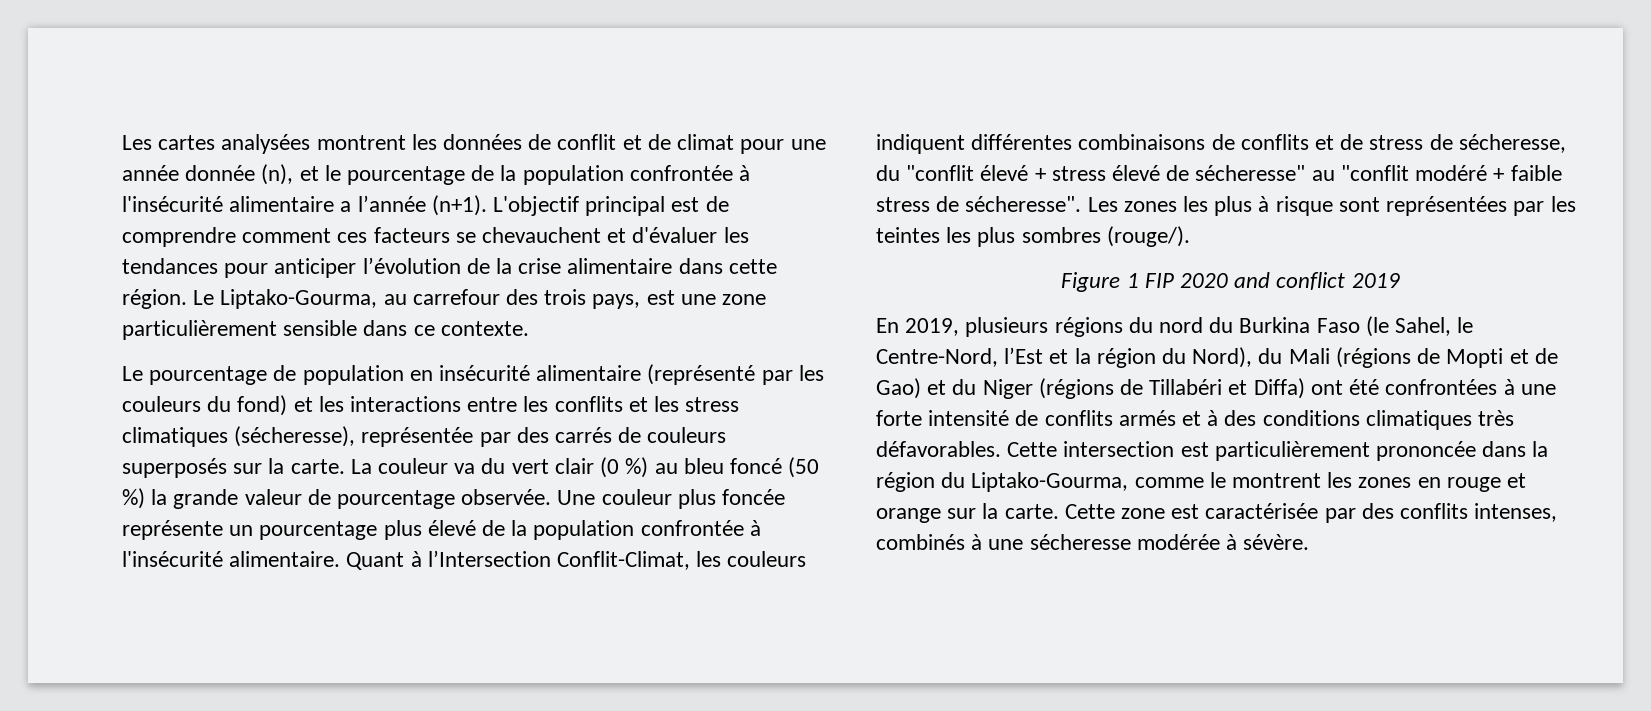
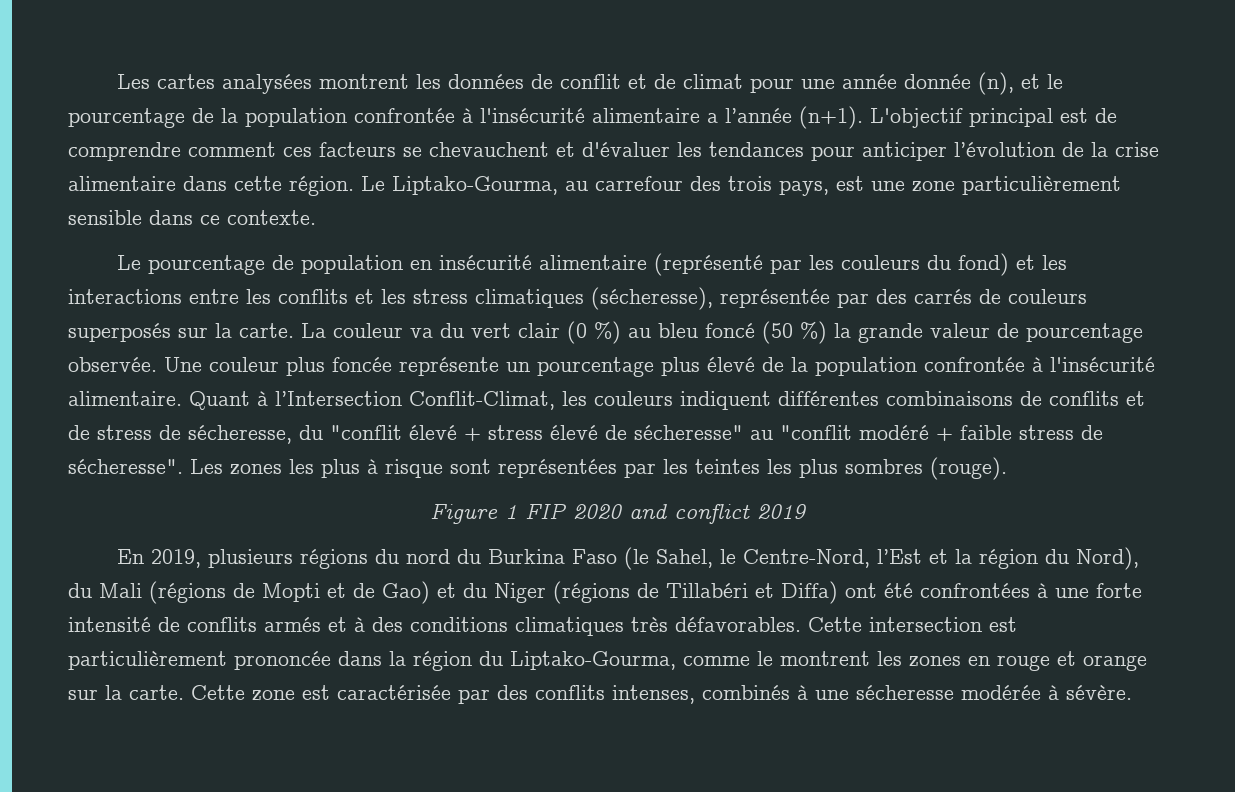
- Les zones les plus à risque sont représentées par les teintes les plus sombres (rouge/).
+ Les zones les plus à risque sont représentées par les teintes les plus sombres (rouge).

